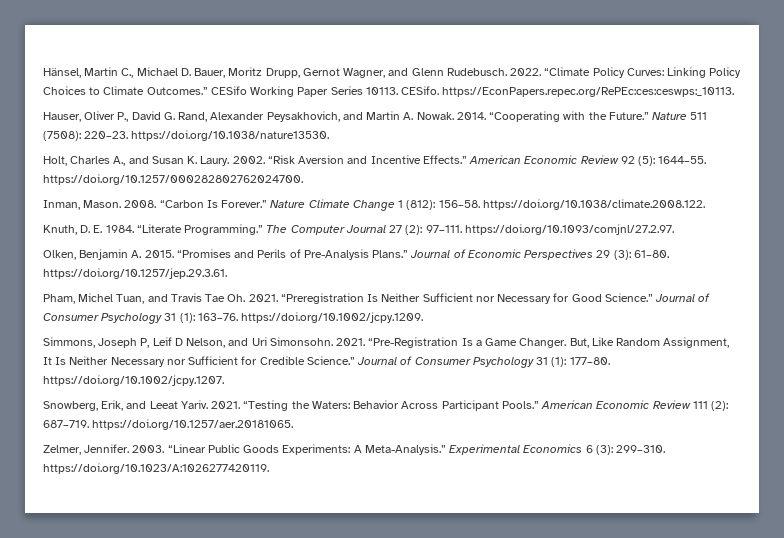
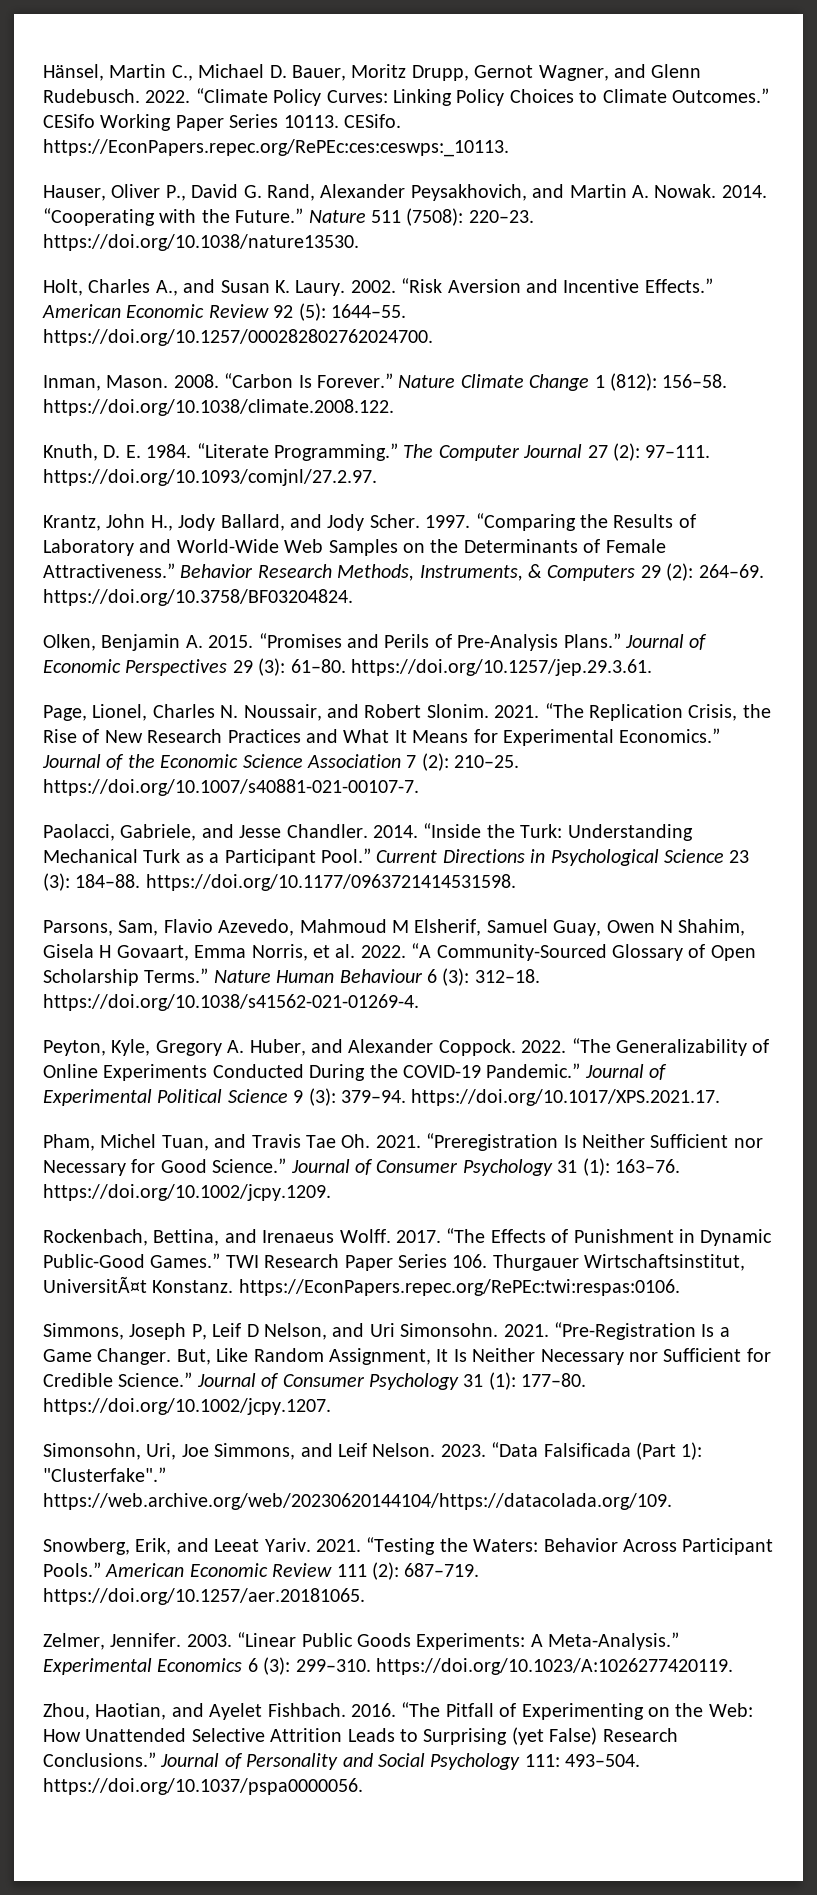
+ Krantz, John H., Jody Ballard, and Jody Scher. 1997. “Comparing the Results of Laboratory and World-Wide Web Samples on the Determinants of Female Attractiveness.” Behavior Research Methods, Instruments, & Computers 29 (2): 264–69. https://doi.org/10.3758/BF03204824.
+ Page, Lionel, Charles N. Noussair, and Robert Slonim. 2021. “The Replication Crisis, the Rise of New Research Practices and What It Means for Experimental Economics.” Journal of the Economic Science Association 7 (2): 210–25. https://doi.org/10.1007/s40881-021-00107-7.
+ Paolacci, Gabriele, and Jesse Chandler. 2014. “Inside the Turk: Understanding Mechanical Turk as a Participant Pool.” Current Directions in Psychological Science 23 (3): 184–88. https://doi.org/10.1177/0963721414531598.
+ Parsons, Sam, Flavio Azevedo, Mahmoud M Elsherif, Samuel Guay, Owen N Shahim, Gisela H Govaart, Emma Norris, et al. 2022. “A Community-Sourced Glossary of Open Scholarship Terms.” Nature Human Behaviour 6 (3): 312–18. https://doi.org/10.1038/s41562-021-01269-4.
+ Peyton, Kyle, Gregory A. Huber, and Alexander Coppock. 2022. “The Generalizability of Online Experiments Conducted During the COVID-19 Pandemic.” Journal of Experimental Political Science 9 (3): 379–94. https://doi.org/10.1017/XPS.2021.17.
+ Rockenbach, Bettina, and Irenaeus Wolff. 2017. “The Effects of Punishment in Dynamic Public-Good Games.” TWI Research Paper Series 106. Thurgauer Wirtschaftsinstitut, UniversitÃ¤t Konstanz. https://EconPapers.repec.org/RePEc:twi:respas:0106.
+ Simonsohn, Uri, Joe Simmons, and Leif Nelson. 2023. “Data Falsificada (Part 1): "Clusterfake".” https://web.archive.org/web/20230620144104/https://datacolada.org/109.
+ Zhou, Haotian, and Ayelet Fishbach. 2016. “The Pitfall of Experimenting on the Web: How Unattended Selective Attrition Leads to Surprising (yet False) Research Conclusions.” Journal of Personality and Social Psychology 111: 493–504. https://doi.org/10.1037/pspa0000056.

